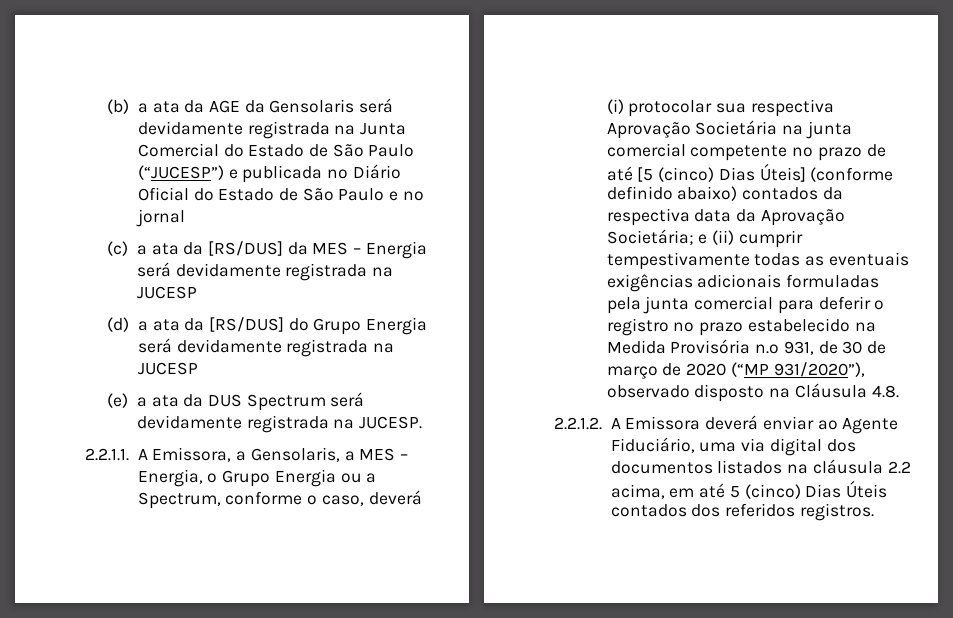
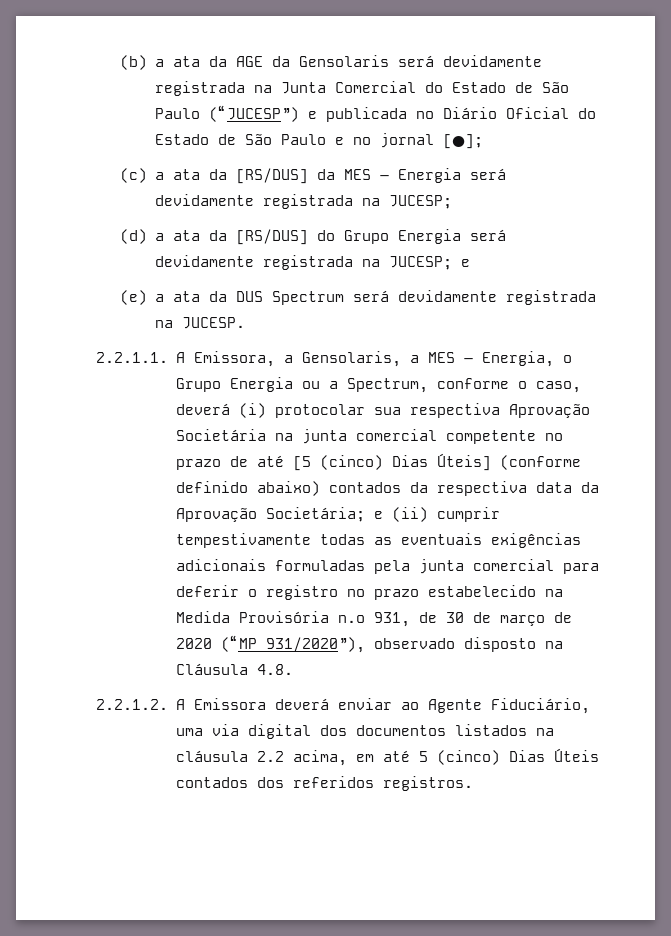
- (b) a ata da AGE da Gensolaris será devidamente registrada na Junta Comercial do Estado de São Paulo (“JUCESP”) e publicada no Diário Oficial do Estado de São Paulo e no jornal
+ (b) a ata da AGE da Gensolaris será devidamente registrada na Junta Comercial do Estado de São Paulo (“JUCESP”) e publicada no Diário Oficial do Estado de São Paulo e no jornal [●];
- (c) a ata da [RS/DUS] da MES – Energia será devidamente registrada na JUCESP
+ (c) a ata da [RS/DUS] da MES – Energia será devidamente registrada na JUCESP;
- (d) a ata da [RS/DUS] do Grupo Energia será devidamente registrada na JUCESP
+ (d) a ata da [RS/DUS] do Grupo Energia será devidamente registrada na JUCESP; e

